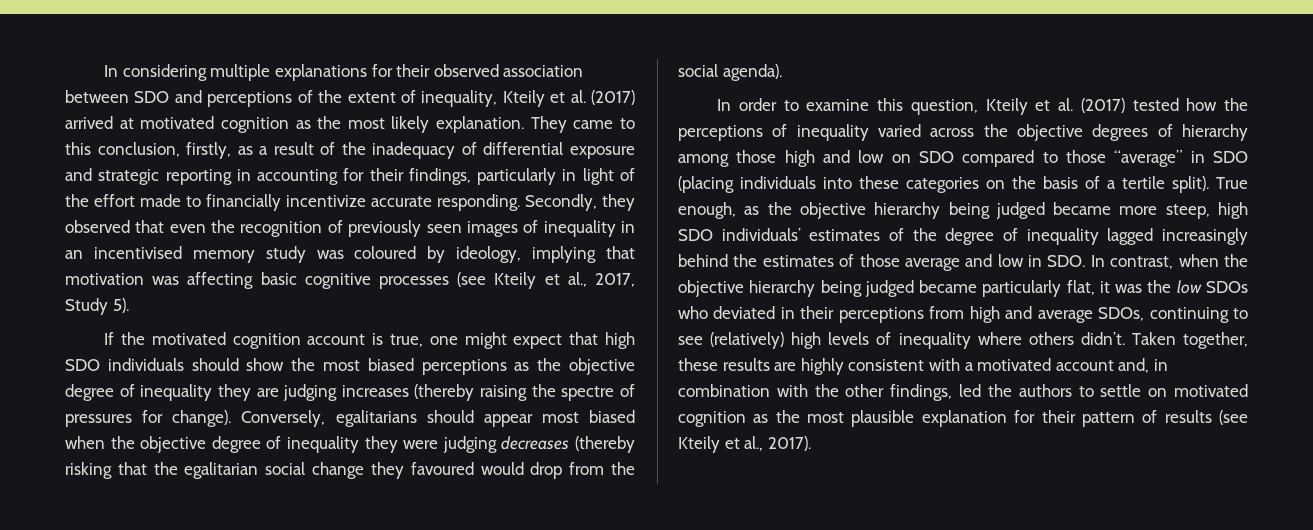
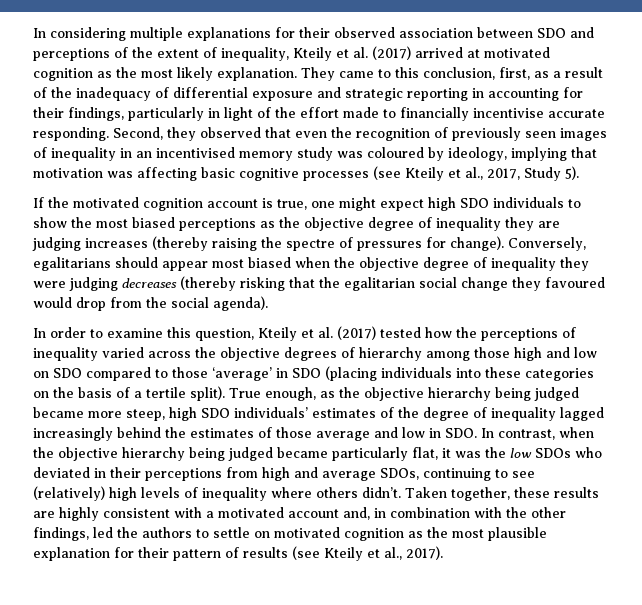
- They came to this conclusion, firstly, as a result of the inadequacy of differential exposure and strategic reporting in accounting for their findings, particularly in light of the effort made to financially incentivize accurate responding.
+ They came to this conclusion, first, as a result of the inadequacy of differential exposure and strategic reporting in accounting for their findings, particularly in light of the effort made to financially incentivise accurate responding.
- Secondly, they observed that even the recognition of previously seen images of inequality in an incentivised memory study was coloured by ideology, implying that motivation was affecting basic cognitive processes (see Kteily et al., 2017, Study 5).
+ Second, they observed that even the recognition of previously seen images of inequality in an incentivised memory study was coloured by ideology, implying that motivation was affecting basic cognitive processes (see Kteily et al., 2017, Study 5).
- If the motivated cognition account is true, one might expect that high SDO individuals should show the most biased perceptions as the objective degree of inequality they are judging increases (thereby raising the spectre of pressures for change).
+ If the motivated cognition account is true, one might expect high SDO individuals to show the most biased perceptions as the objective degree of inequality they are judging increases (thereby raising the spectre of pressures for change).
- In order to examine this question, Kteily et al. (2017) tested how the perceptions of inequality varied across the objective degrees of hierarchy among those high and low on SDO compared to those “average” in SDO (placing individuals into these categories on the basis of a tertile split).
+ In order to examine this question, Kteily et al. (2017) tested how the perceptions of inequality varied across the objective degrees of hierarchy among those high and low on SDO compared to those ‘average’ in SDO (placing individuals into these categories on the basis of a tertile split).

